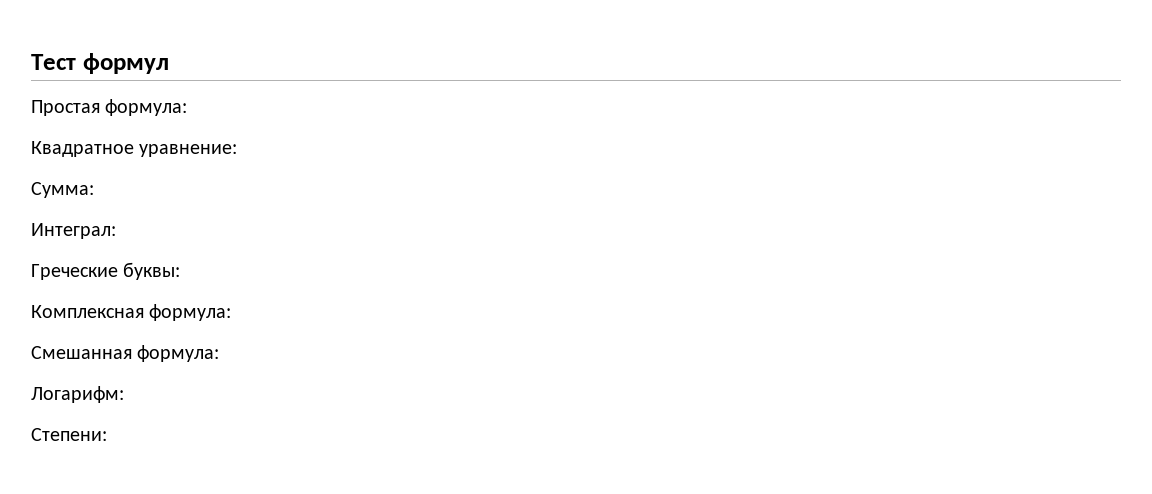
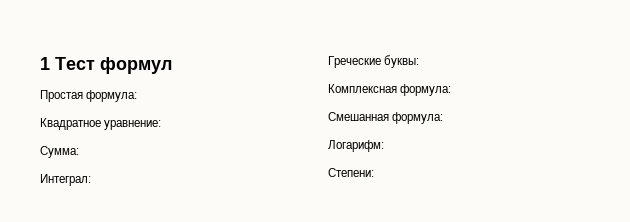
- Тест формул
+ 1 Тест формул

